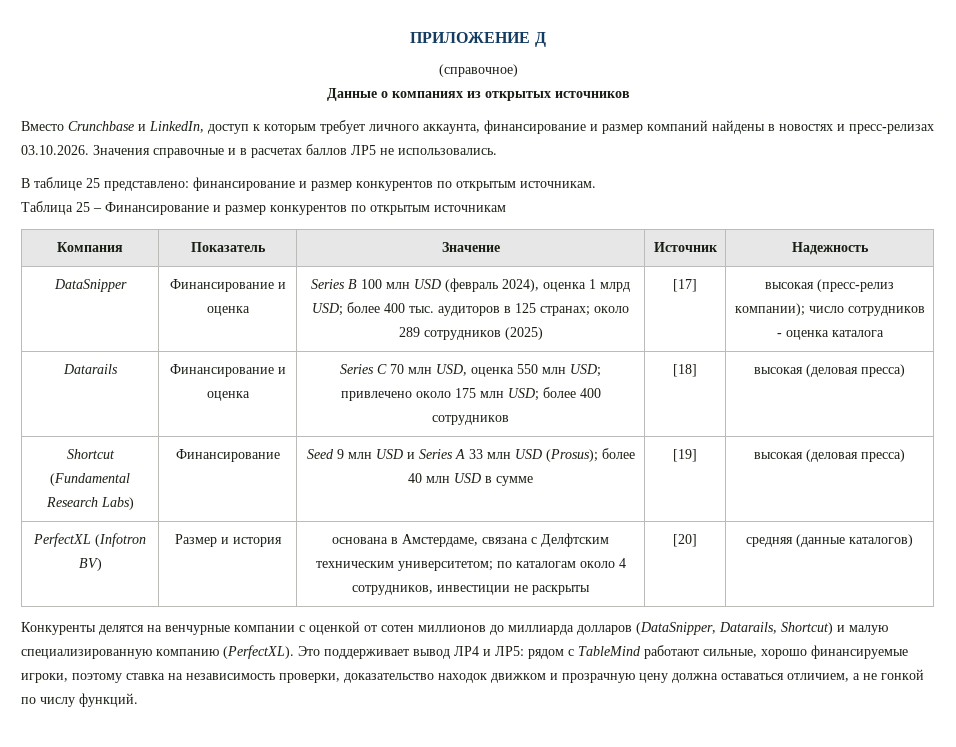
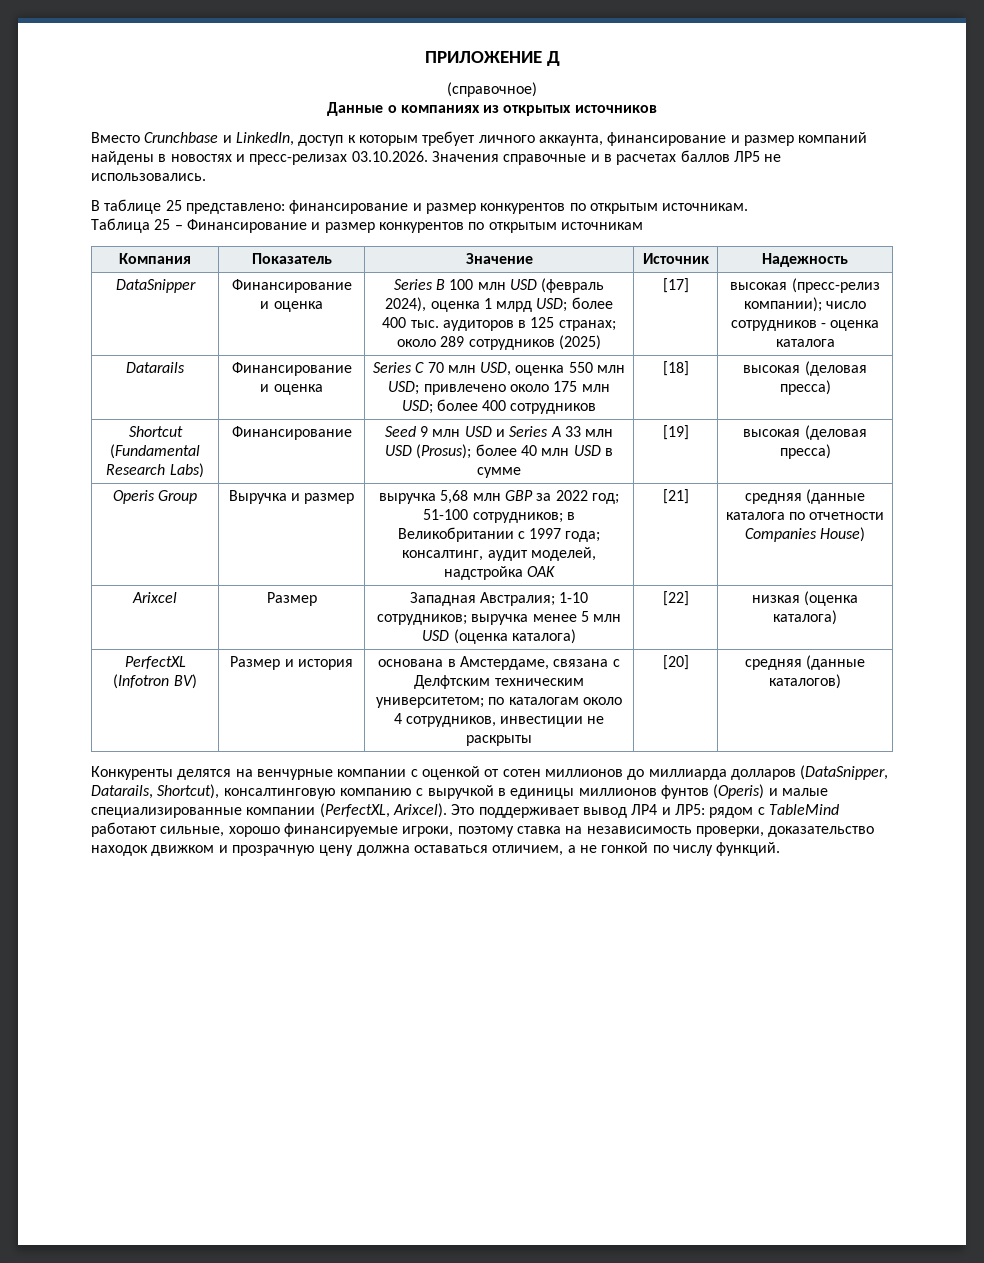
+ Operis Group | Выручка и размер | выручка 5,68 млн GBP за 2022 год; 51-100 сотрудников; в Великобритании с 1997 года; консалтинг, аудит моделей, надстройка OAK | [21] | средняя (данные каталога по отчетности Companies House)
+ Arixcel | Размер | Западная Австралия; 1-10 сотрудников; выручка менее 5 млн USD (оценка каталога) | [22] | низкая (оценка каталога)
- Конкуренты делятся на венчурные компании с оценкой от сотен миллионов до миллиарда долларов (DataSnipper, Datarails, Shortcut) и малую специализированную компанию (PerfectXL).
+ Конкуренты делятся на венчурные компании с оценкой от сотен миллионов до миллиарда долларов (DataSnipper, Datarails, Shortcut), консалтинговую компанию с выручкой в единицы миллионов фунтов (Operis) и малые специализированные компании (PerfectXL, Arixcel).

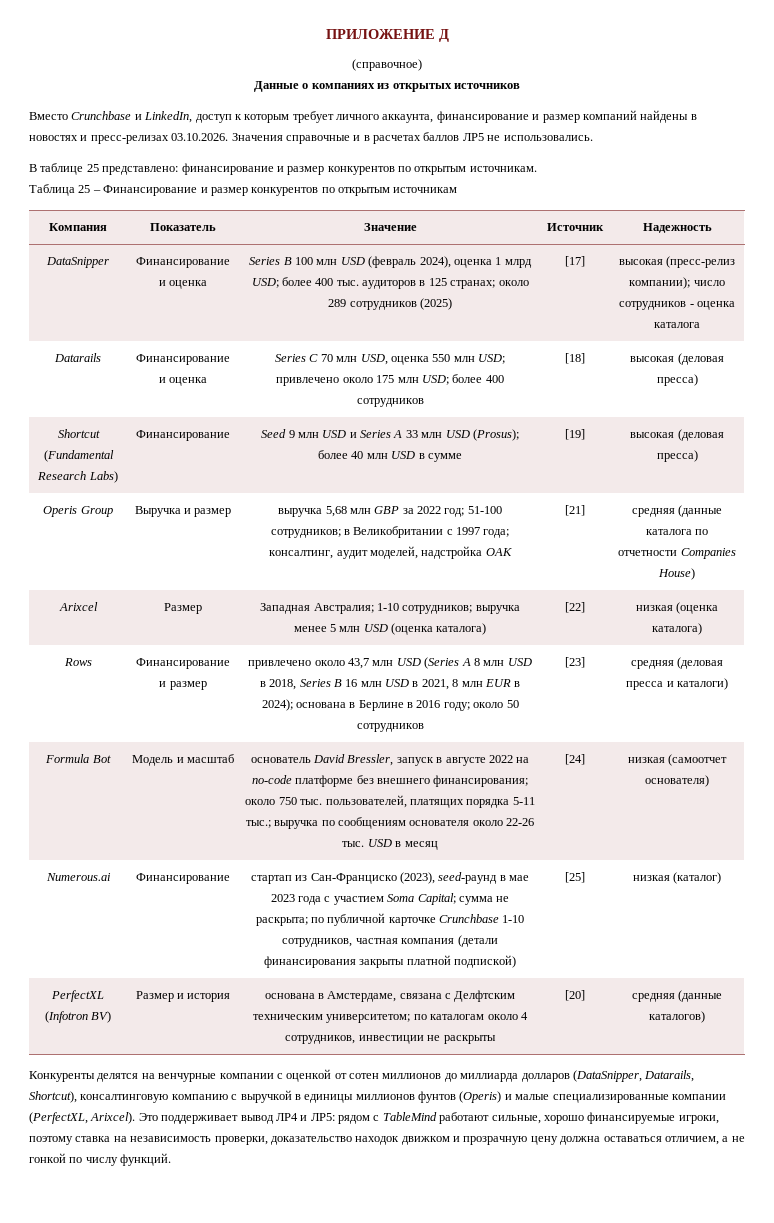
+ Rows | Финансирование и размер | привлечено около 43,7 млн USD (Series A 8 млн USD в 2018, Series B 16 млн USD в 2021, 8 млн EUR в 2024); основана в Берлине в 2016 году; около 50 сотрудников | [23] | средняя (деловая пресса и каталоги)
+ Formula Bot | Модель и масштаб | основатель David Bressler, запуск в августе 2022 на no-code платформе без внешнего финансирования; около 750 тыс. пользователей, платящих порядка 5-11 тыс.; выручка по сообщениям основателя около 22-26 тыс. USD в месяц | [24] | низкая (самоотчет основателя)
+ Numerous.ai | Финансирование | стартап из Сан-Франциско (2023), seed-раунд в мае 2023 года с участием Soma Capital; сумма не раскрыта; по публичной карточке Crunchbase 1-10 сотрудников, частная компания (детали финансирования закрыты платной подпиской) | [25] | низкая (каталог)

